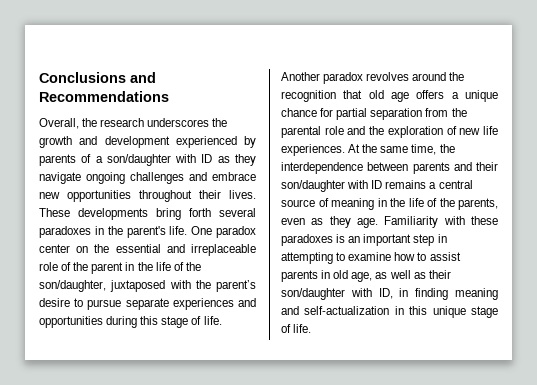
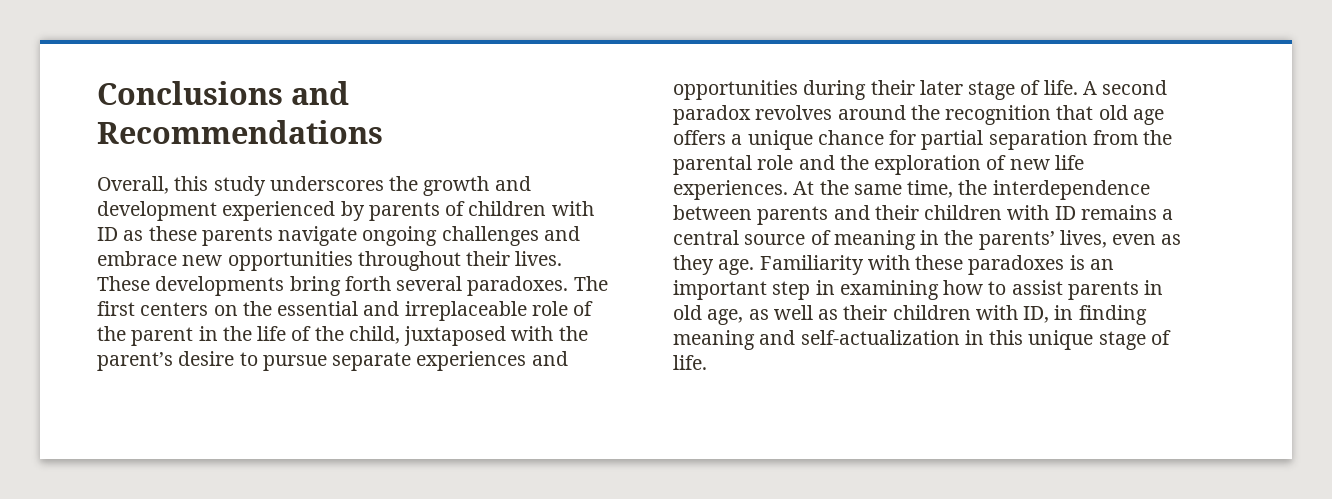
- Overall, the research underscores the growth and development experienced by parents of a son/daughter with ID as they navigate ongoing challenges and embrace new opportunities throughout their lives.
+ Overall, this study underscores the growth and development experienced by parents of children with ID as these parents navigate ongoing challenges and embrace new opportunities throughout their lives.
- These developments bring forth several paradoxes in the parent's life. One paradox center on the essential and irreplaceable role of the parent in the life of the son/daughter, juxtaposed with the parent’s desire to pursue separate experiences and opportunities during this stage of life. Another paradox revolves around the recognition that old age offers a unique chance for partial separation from the parental role and the exploration of new life experiences.
+ These developments bring forth several paradoxes. The first centers on the essential and irreplaceable role of the parent in the life of the child, juxtaposed with the parent’s desire to pursue separate experiences and opportunities during their later stage of life. A second paradox revolves around the recognition that old age offers a unique chance for partial separation from the parental role and the exploration of new life experiences.
- At the same time, the interdependence between parents and their son/daughter with ID remains a central source of meaning in the life of the parents, even as they age.
+ At the same time, the interdependence between parents and their children with ID remains a central source of meaning in the parents’ lives, even as they age.
- Familiarity with these paradoxes is an important step in attempting to examine how to assist parents in old age, as well as their son/daughter with ID, in finding meaning and self-actualization in this unique stage of life.
+ Familiarity with these paradoxes is an important step in examining how to assist parents in old age, as well as their children with ID, in finding meaning and self-actualization in this unique stage of life.

